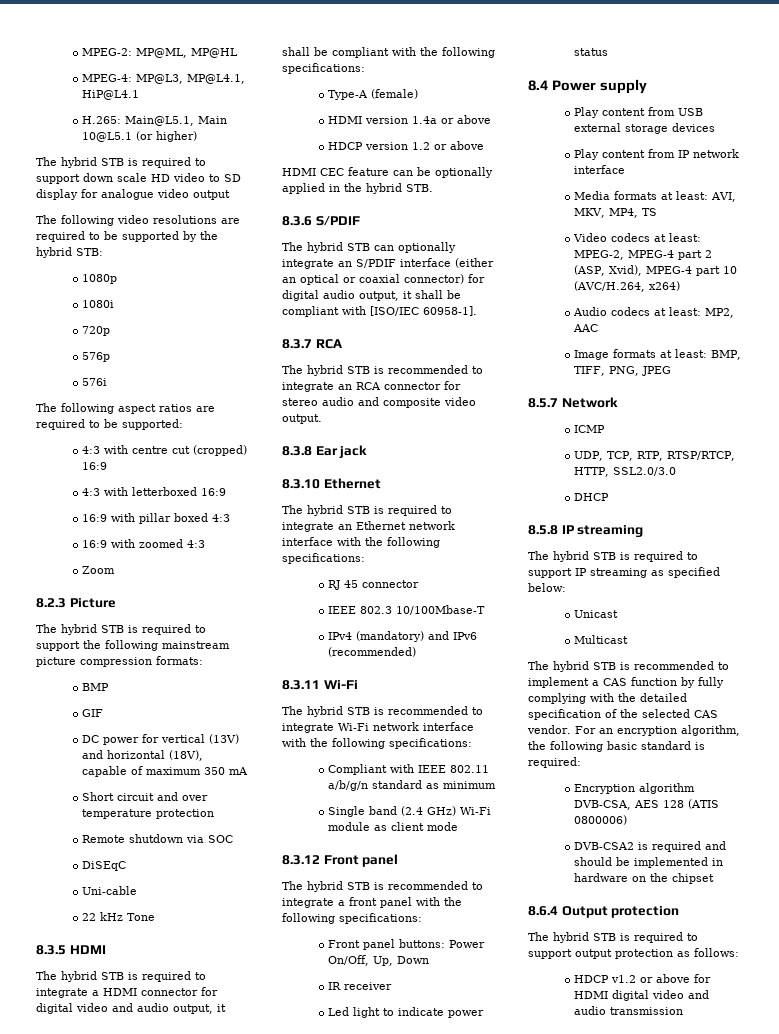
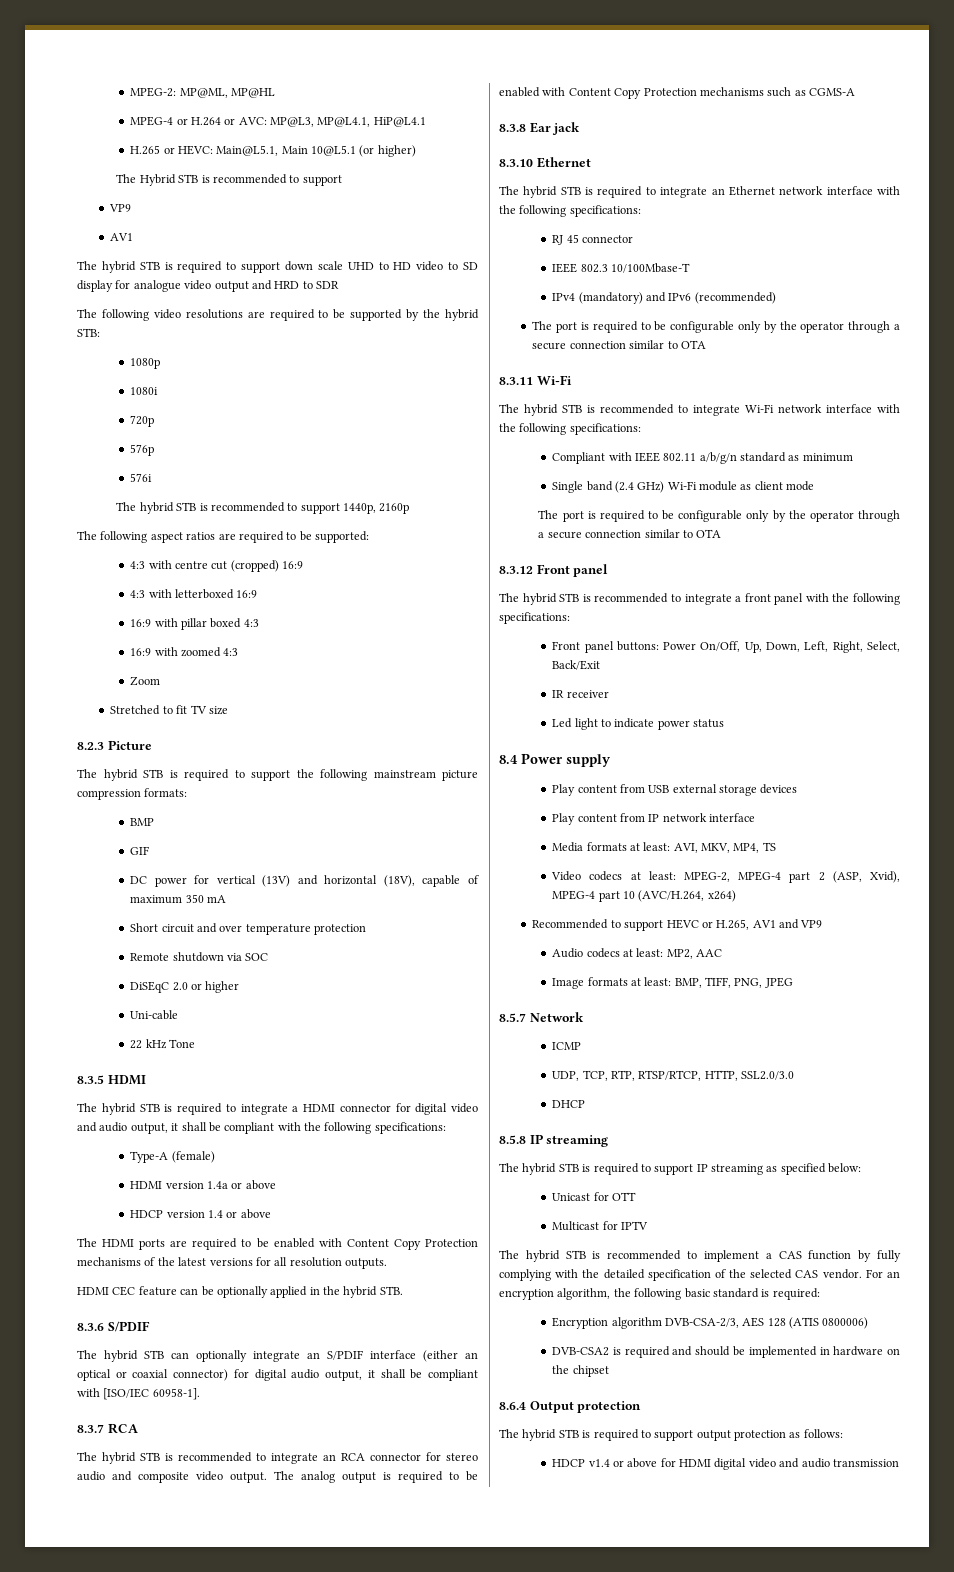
- MPEG-4: MP@L3, MP@L4.1, HiP@L4.1
+ MPEG-4 or H.264 or AVC: MP@L3, MP@L4.1, HiP@L4.1
- H.265: Main@L5.1, Main 10@L5.1 (or higher)
+ H.265 or HEVC: Main@L5.1, Main 10@L5.1 (or higher)
+ The Hybrid STB is recommended to support
+ VP9
+ AV1
- The hybrid STB is required to support down scale HD video to SD display for analogue video output
+ The hybrid STB is required to support down scale UHD to HD video to SD display for analogue video output and HRD to SDR
+ The hybrid STB is recommended to support 1440p, 2160p
+ Stretched to fit TV size
- DiSEqC
+ DiSEqC 2.0 or higher
- HDCP version 1.2 or above
+ HDCP version 1.4 or above
+ The HDMI ports are required to be enabled with Content Copy Protection mechanisms of the latest versions for all resolution outputs.
+ The analog output is required to be enabled with Content Copy Protection mechanisms such as CGMS-A
  IPv4 (mandatory) and IPv6 (recommended)
+ The port is required to be configurable only by the operator through a secure connection similar to OTA
  Single band (2.4 GHz) Wi-Fi module as client mode
+ The port is required to be configurable only by the operator through a secure connection similar to OTA
- Front panel buttons: Power On/Off, Up, Down
+ Front panel buttons: Power On/Off, Up, Down, Left, Right, Select, Back/Exit
+ Recommended to support HEVC or H.265, AV1 and VP9
- Unicast
+ Unicast for OTT
- Multicast
+ Multicast for IPTV
- Encryption algorithm DVB-CSA, AES 128 (ATIS 0800006)
+ Encryption algorithm DVB-CSA-2/3, AES 128 (ATIS 0800006)
- HDCP v1.2 or above for HDMI digital video and audio transmission
+ HDCP v1.4 or above for HDMI digital video and audio transmission

